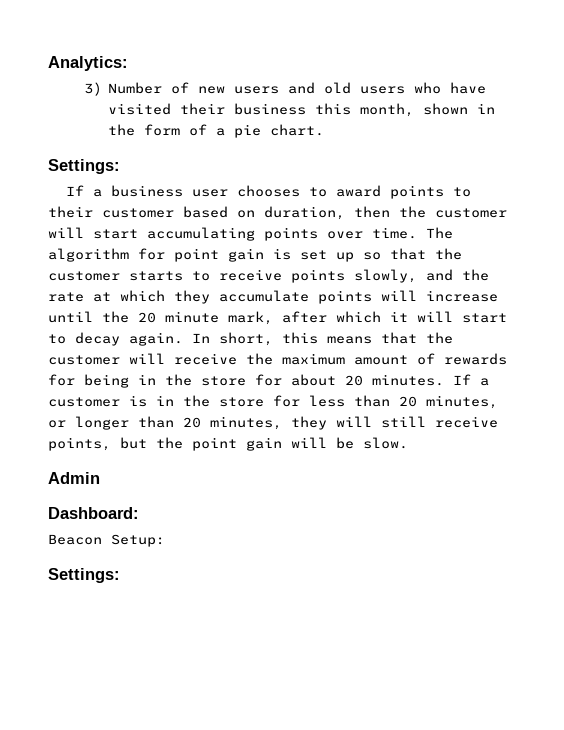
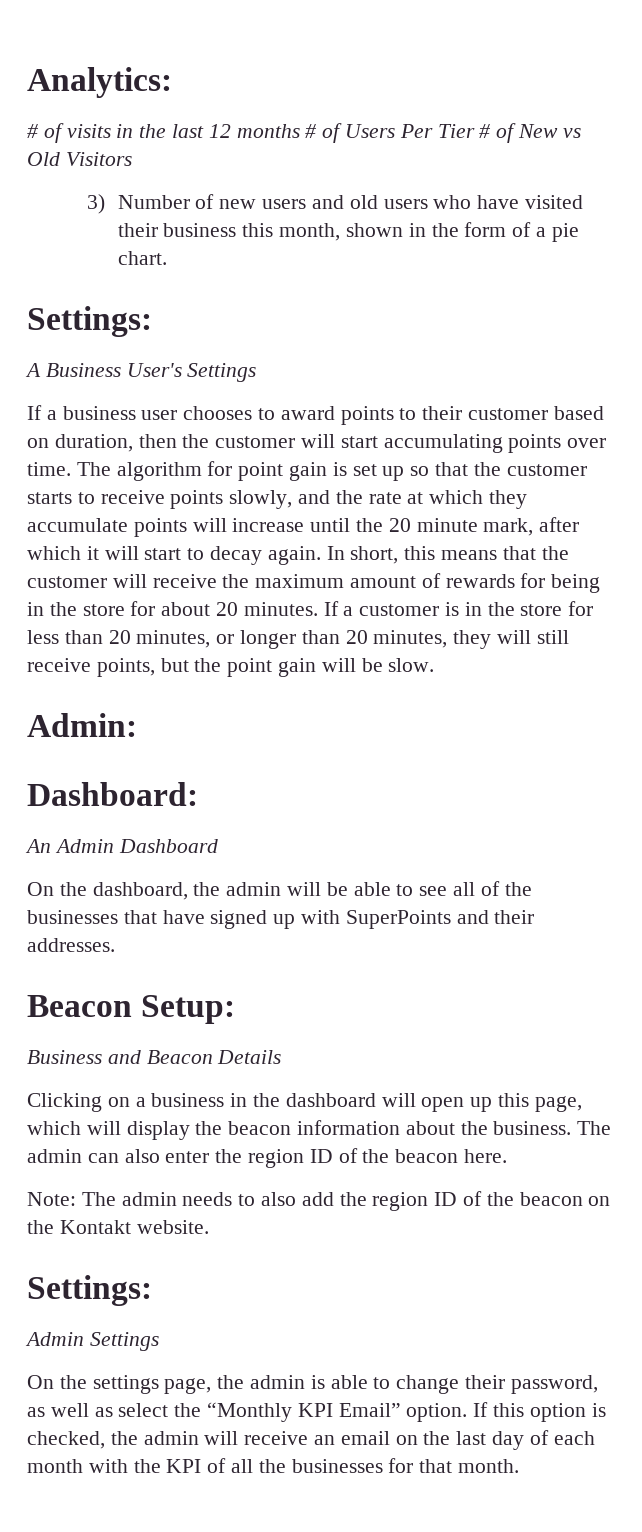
+ # of visits in the last 12 months # of Users Per Tier # of New vs Old Visitors
+ A Business User's Settings
- Admin
+ Admin:
+ An Admin Dashboard
+ On the dashboard, the admin will be able to see all of the businesses that have signed up with SuperPoints and their addresses.
  Beacon Setup:
+ Business and Beacon Details
+ Clicking on a business in the dashboard will open up this page, which will display the beacon information about the business. The admin can also enter the region ID of the beacon here.
+ Note: The admin needs to also add the region ID of the beacon on the Kontakt website.
  Settings:
+ Admin Settings
+ On the settings page, the admin is able to change their password, as well as select the “Monthly KPI Email” option. If this option is checked, the admin will receive an email on the last day of each month with the KPI of all the businesses for that month.

